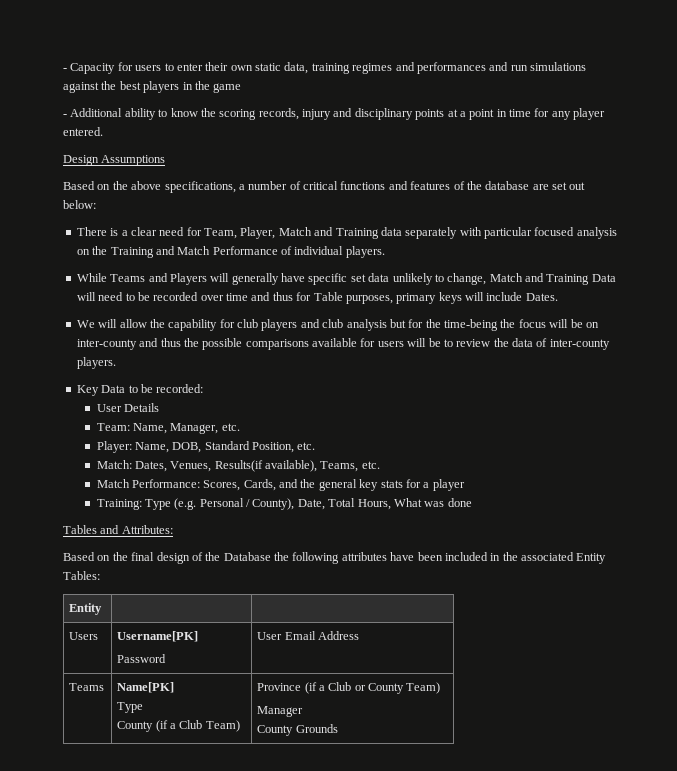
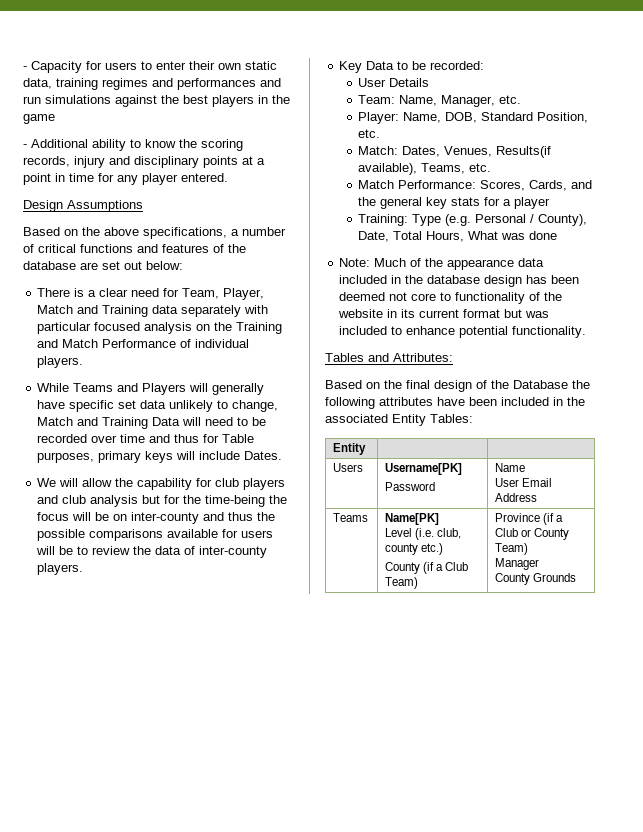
+ Note: Much of the appearance data included in the database design has been deemed not core to functionality of the website in its current format but was included to enhance potential functionality.
  Users | Username[PK]
- Password | User Email Address
+ Password | Name
+ User Email Address
  Teams | Name[PK]
- Type
+ Level (i.e. club, county etc.)

